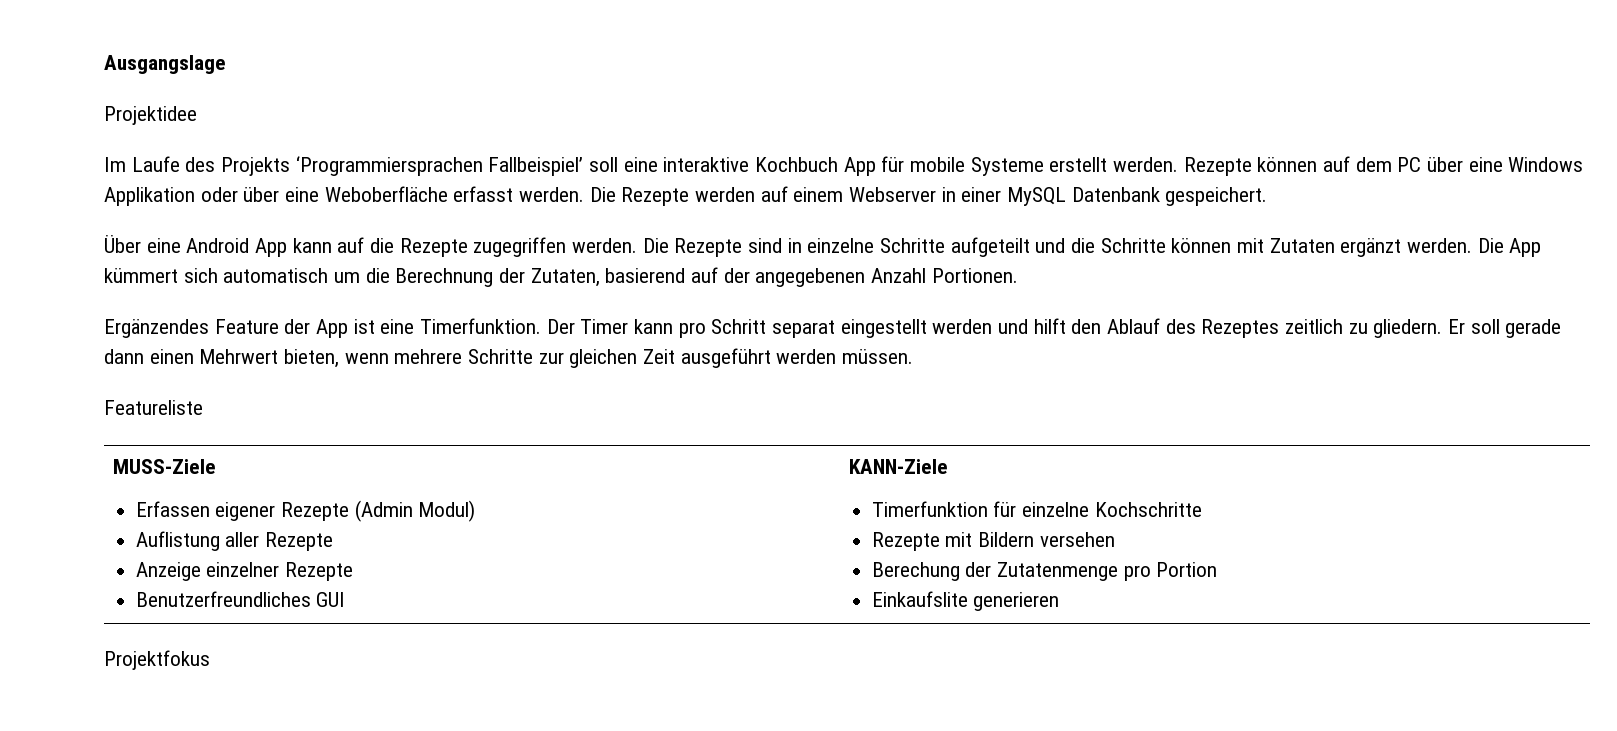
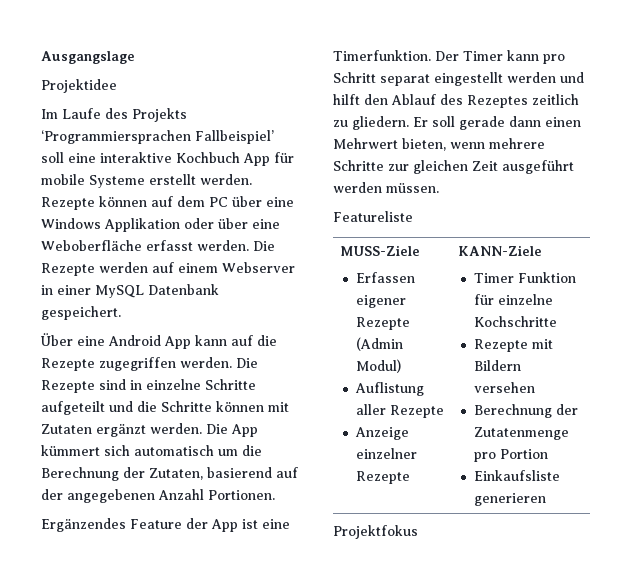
  MUSS-Ziele
  Erfassen eigener Rezepte (Admin Modul)
  Auflistung aller Rezepte
- Anzeige einzelner Rezepte
- Benutzerfreundliches GUI | KANN-Ziele
- Timerfunktion für einzelne Kochschritte
+ Anzeige einzelner Rezepte | KANN-Ziele
+ Timer Funktion für einzelne Kochschritte
  Rezepte mit Bildern versehen
- Berechung der Zutatenmenge pro Portion
- Einkaufslite generieren
+ Berechnung der Zutatenmenge pro Portion
+ Einkaufsliste generieren

